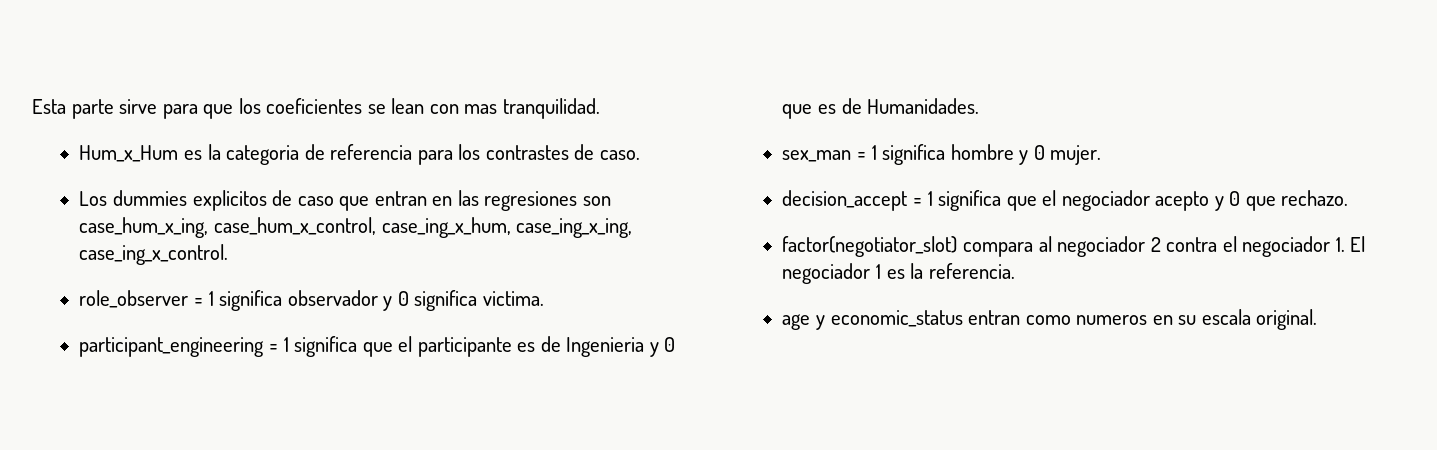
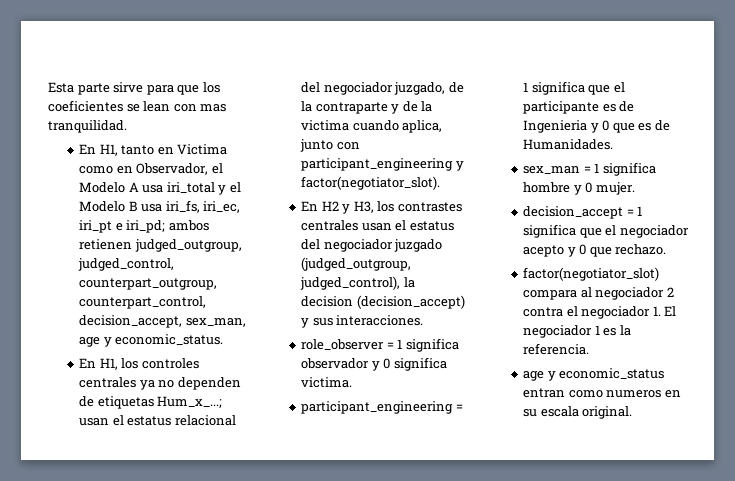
- Hum_x_Hum es la categoria de referencia para los contrastes de caso.
- Los dummies explicitos de caso que entran en las regresiones son case_hum_x_ing, case_hum_x_control, case_ing_x_hum, case_ing_x_ing, case_ing_x_control.
+ En H1, tanto en Victima como en Observador, el Modelo A usa iri_total y el Modelo B usa iri_fs, iri_ec, iri_pt e iri_pd; ambos retienen judged_outgroup, judged_control, counterpart_outgroup, counterpart_control, decision_accept, sex_man, age y economic_status.
+ En H1, los controles centrales ya no dependen de etiquetas Hum_x_...; usan el estatus relacional del negociador juzgado, de la contraparte y de la victima cuando aplica, junto con participant_engineering y factor(negotiator_slot).
+ En H2 y H3, los contrastes centrales usan el estatus del negociador juzgado (judged_outgroup, judged_control), la decision (decision_accept) y sus interacciones.

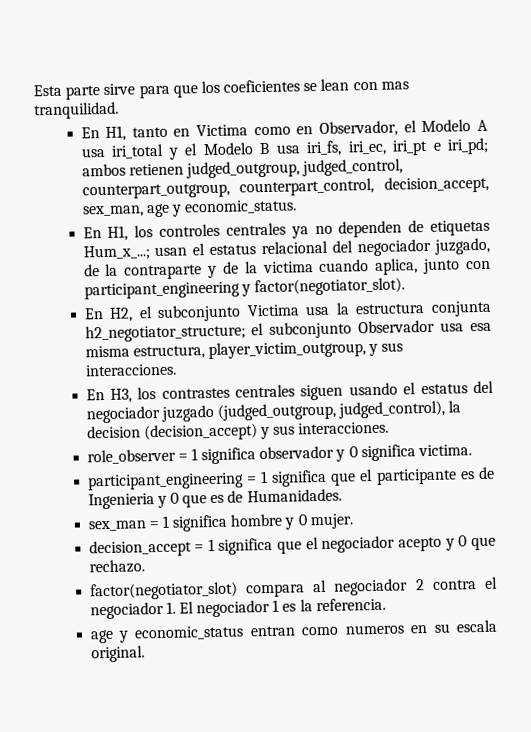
- En H2 y H3, los contrastes centrales usan el estatus del negociador juzgado (judged_outgroup, judged_control), la decision (decision_accept) y sus interacciones.
+ En H2, el subconjunto Victima usa la estructura conjunta h2_negotiator_structure; el subconjunto Observador usa esa misma estructura, player_victim_outgroup, y sus interacciones.
+ En H3, los contrastes centrales siguen usando el estatus del negociador juzgado (judged_outgroup, judged_control), la decision (decision_accept) y sus interacciones.

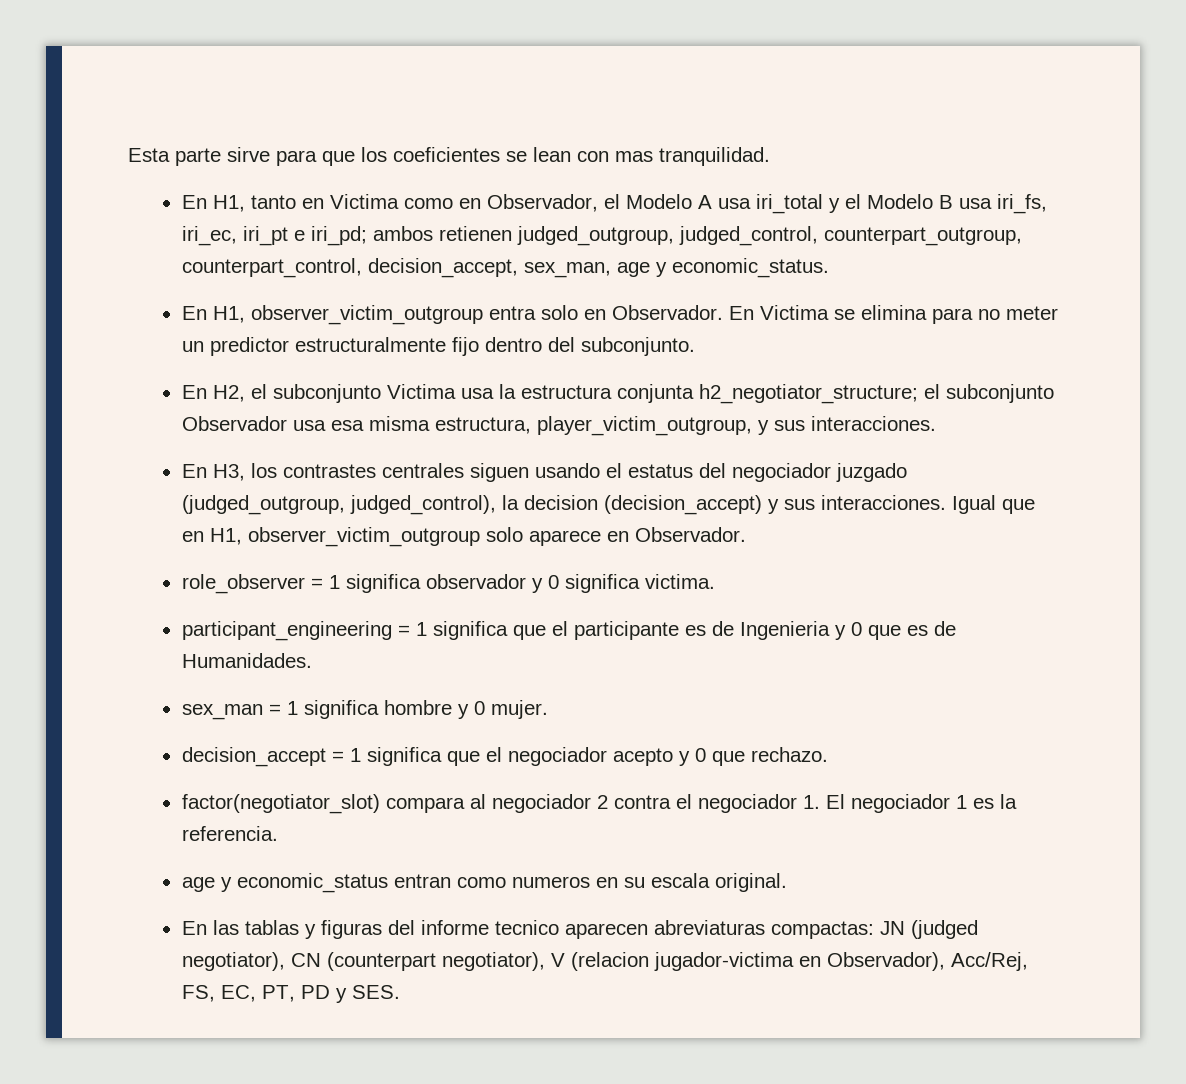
- En H1, los controles centrales ya no dependen de etiquetas Hum_x_...; usan el estatus relacional del negociador juzgado, de la contraparte y de la victima cuando aplica, junto con participant_engineering y factor(negotiator_slot).
+ En H1, observer_victim_outgroup entra solo en Observador. En Victima se elimina para no meter un predictor estructuralmente fijo dentro del subconjunto.
+ Igual que en H1, observer_victim_outgroup solo aparece en Observador.
+ En las tablas y figuras del informe tecnico aparecen abreviaturas compactas: JN (judged negotiator), CN (counterpart negotiator), V (relacion jugador-victima en Observador), Acc/Rej, FS, EC, PT, PD y SES.

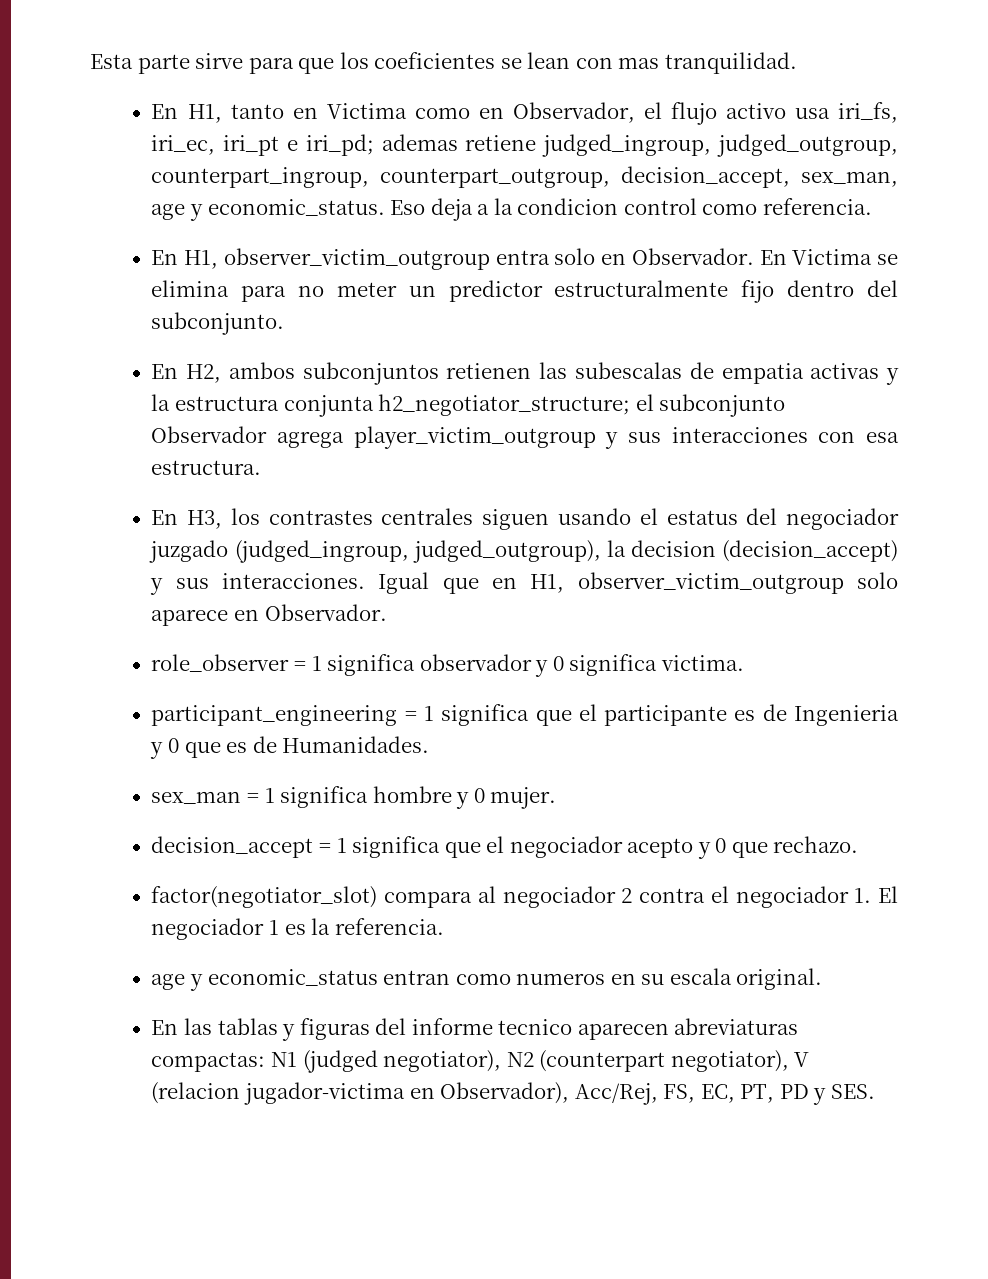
- En H1, tanto en Victima como en Observador, el Modelo A usa iri_total y el Modelo B usa iri_fs, iri_ec, iri_pt e iri_pd; ambos retienen judged_outgroup, judged_control, counterpart_outgroup, counterpart_control, decision_accept, sex_man, age y economic_status.
+ En H1, tanto en Victima como en Observador, el flujo activo usa iri_fs, iri_ec, iri_pt e iri_pd; ademas retiene judged_ingroup, judged_outgroup, counterpart_ingroup, counterpart_outgroup, decision_accept, sex_man, age y economic_status. Eso deja a la condicion control como referencia.
- En H2, el subconjunto Victima usa la estructura conjunta h2_negotiator_structure; el subconjunto Observador usa esa misma estructura, player_victim_outgroup, y sus interacciones.
+ En H2, ambos subconjuntos retienen las subescalas de empatia activas y la estructura conjunta h2_negotiator_structure; el subconjunto Observador agrega player_victim_outgroup y sus interacciones con esa estructura.
- En H3, los contrastes centrales siguen usando el estatus del negociador juzgado (judged_outgroup, judged_control), la decision (decision_accept) y sus interacciones.
+ En H3, los contrastes centrales siguen usando el estatus del negociador juzgado (judged_ingroup, judged_outgroup), la decision (decision_accept) y sus interacciones.
- En las tablas y figuras del informe tecnico aparecen abreviaturas compactas: JN (judged negotiator), CN (counterpart negotiator), V (relacion jugador-victima en Observador), Acc/Rej, FS, EC, PT, PD y SES.
+ En las tablas y figuras del informe tecnico aparecen abreviaturas compactas: N1 (judged negotiator), N2 (counterpart negotiator), V (relacion jugador-victima en Observador), Acc/Rej, FS, EC, PT, PD y SES.

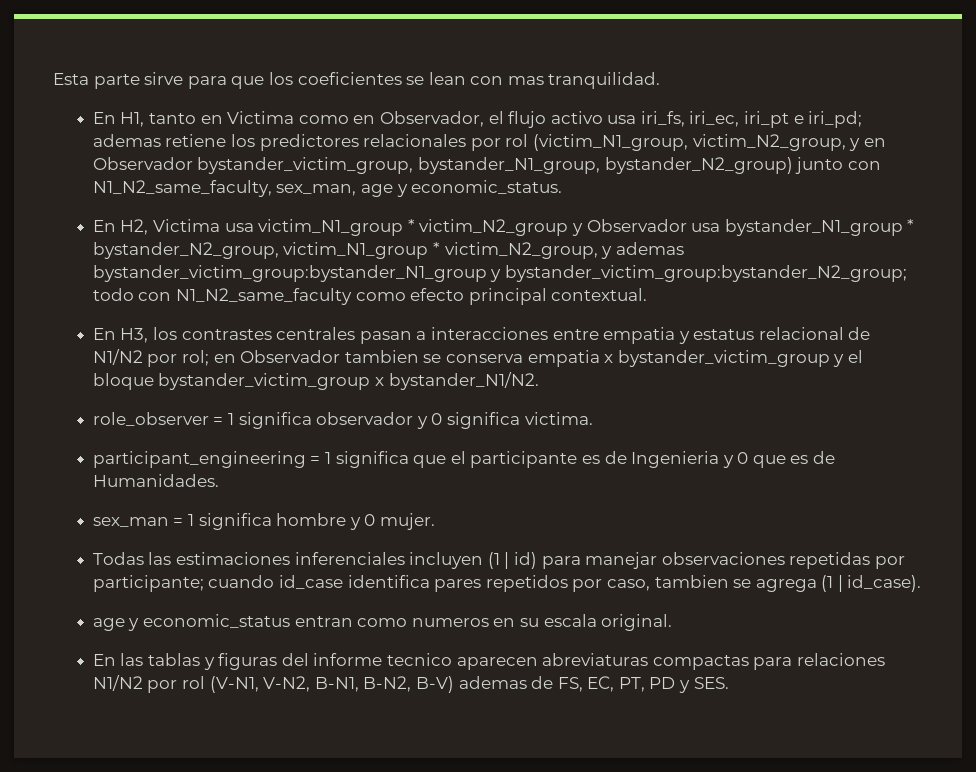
- En H1, tanto en Victima como en Observador, el flujo activo usa iri_fs, iri_ec, iri_pt e iri_pd; ademas retiene judged_ingroup, judged_outgroup, counterpart_ingroup, counterpart_outgroup, decision_accept, sex_man, age y economic_status. Eso deja a la condicion control como referencia.
- En H1, observer_victim_outgroup entra solo en Observador. En Victima se elimina para no meter un predictor estructuralmente fijo dentro del subconjunto.
- En H2, ambos subconjuntos retienen las subescalas de empatia activas y la estructura conjunta h2_negotiator_structure; el subconjunto Observador agrega player_victim_outgroup y sus interacciones con esa estructura.
+ En H1, tanto en Victima como en Observador, el flujo activo usa iri_fs, iri_ec, iri_pt e iri_pd; ademas retiene los predictores relacionales por rol (victim_N1_group, victim_N2_group, y en Observador bystander_victim_group, bystander_N1_group, bystander_N2_group) junto con N1_N2_same_faculty, sex_man, age y economic_status.
+ En H2, Victima usa victim_N1_group * victim_N2_group y Observador usa bystander_N1_group * bystander_N2_group, victim_N1_group * victim_N2_group, y ademas bystander_victim_group:bystander_N1_group y bystander_victim_group:bystander_N2_group; todo con N1_N2_same_faculty como efecto principal contextual.
- En H3, los contrastes centrales siguen usando el estatus del negociador juzgado (judged_ingroup, judged_outgroup), la decision (decision_accept) y sus interacciones. Igual que en H1, observer_victim_outgroup solo aparece en Observador.
+ En H3, los contrastes centrales pasan a interacciones entre empatia y estatus relacional de N1/N2 por rol; en Observador tambien se conserva empatia x bystander_victim_group y el bloque bystander_victim_group x bystander_N1/N2.
- decision_accept = 1 significa que el negociador acepto y 0 que rechazo.
- factor(negotiator_slot) compara al negociador 2 contra el negociador 1. El negociador 1 es la referencia.
+ Todas las estimaciones inferenciales incluyen (1 | id) para manejar observaciones repetidas por participante; cuando id_case identifica pares repetidos por caso, tambien se agrega (1 | id_case).
- En las tablas y figuras del informe tecnico aparecen abreviaturas compactas: N1 (judged negotiator), N2 (counterpart negotiator), V (relacion jugador-victima en Observador), Acc/Rej, FS, EC, PT, PD y SES.
+ En las tablas y figuras del informe tecnico aparecen abreviaturas compactas para relaciones N1/N2 por rol (V-N1, V-N2, B-N1, B-N2, B-V) ademas de FS, EC, PT, PD y SES.

